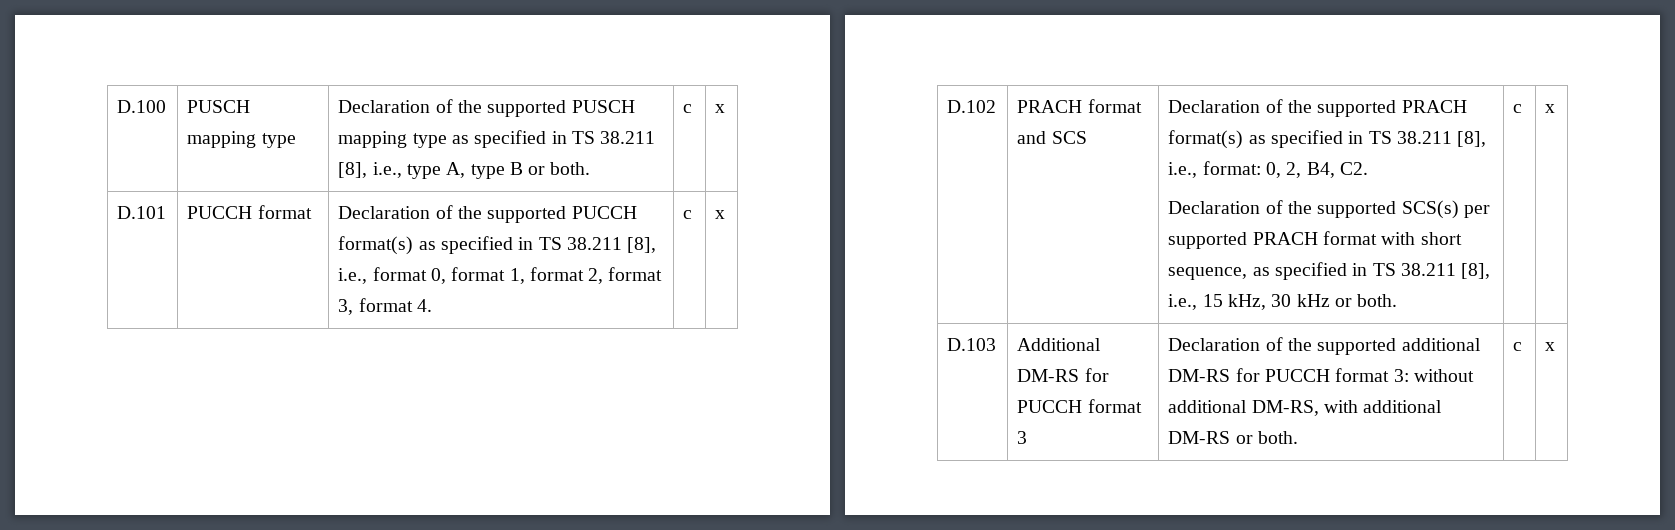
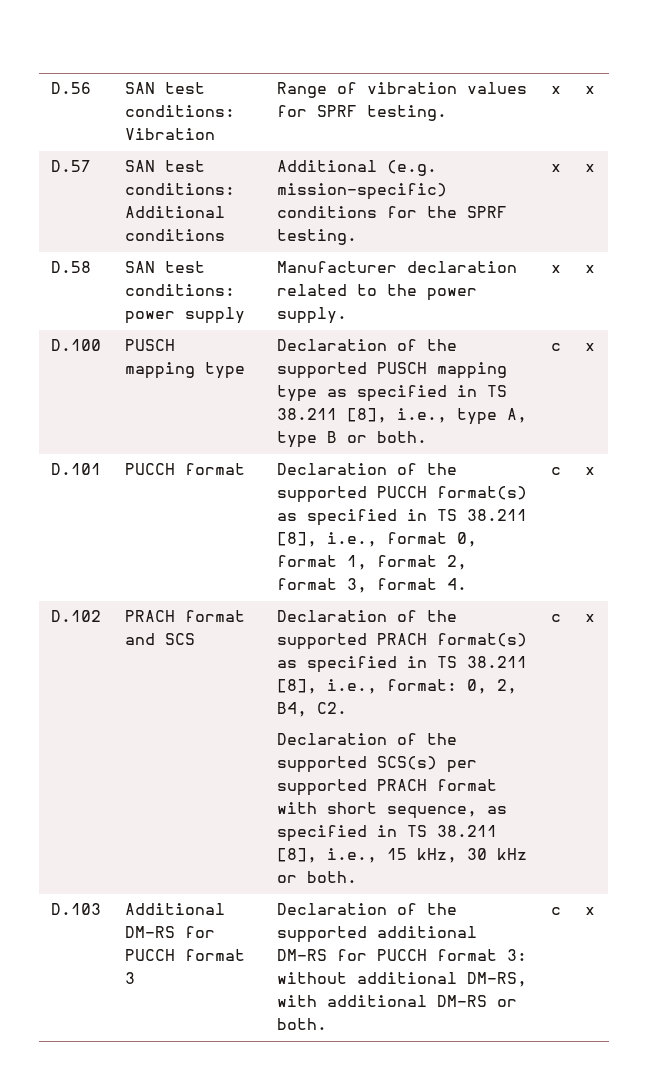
+ D.56 | SAN test conditions: Vibration | Range of vibration values for SPRF testing. | x | x
+ D.57 | SAN test conditions: Additional conditions | Additional (e.g. mission-specific) conditions for the SPRF testing. | x | x
+ D.58 | SAN test conditions: power supply | Manufacturer declaration related to the power supply. | x | x

